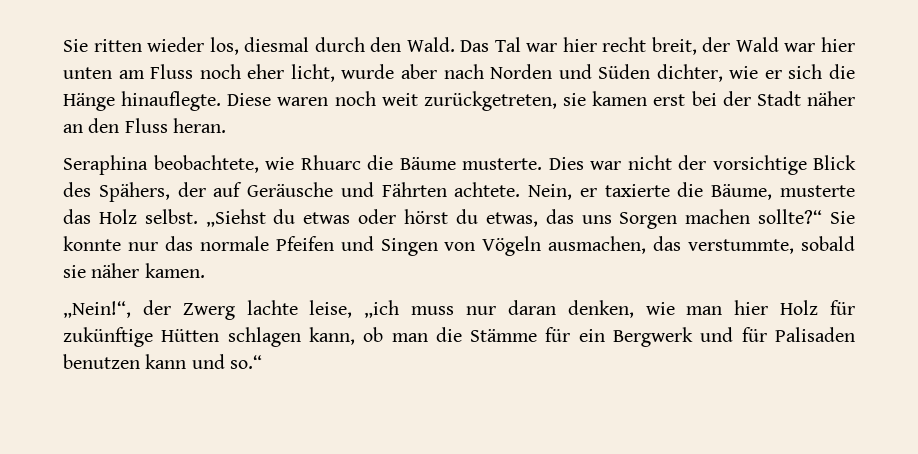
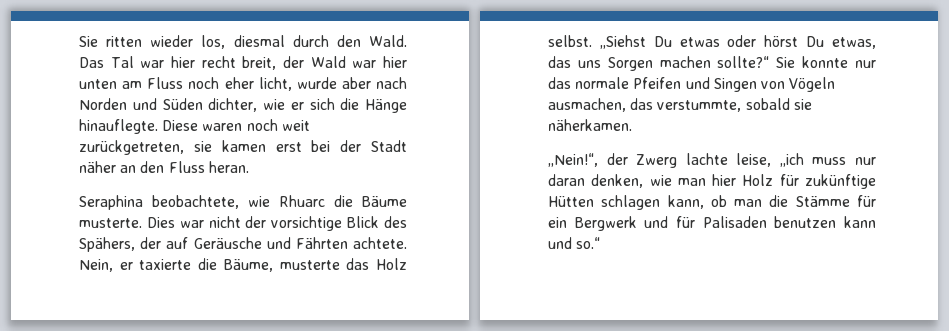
- „Siehst du etwas oder hörst du etwas, das uns Sorgen machen sollte?“ Sie konnte nur das normale Pfeifen und Singen von Vögeln ausmachen, das verstummte, sobald sie näher kamen.
+ „Siehst Du etwas oder hörst Du etwas, das uns Sorgen machen sollte?“ Sie konnte nur das normale Pfeifen und Singen von Vögeln ausmachen, das verstummte, sobald sie näherkamen.

